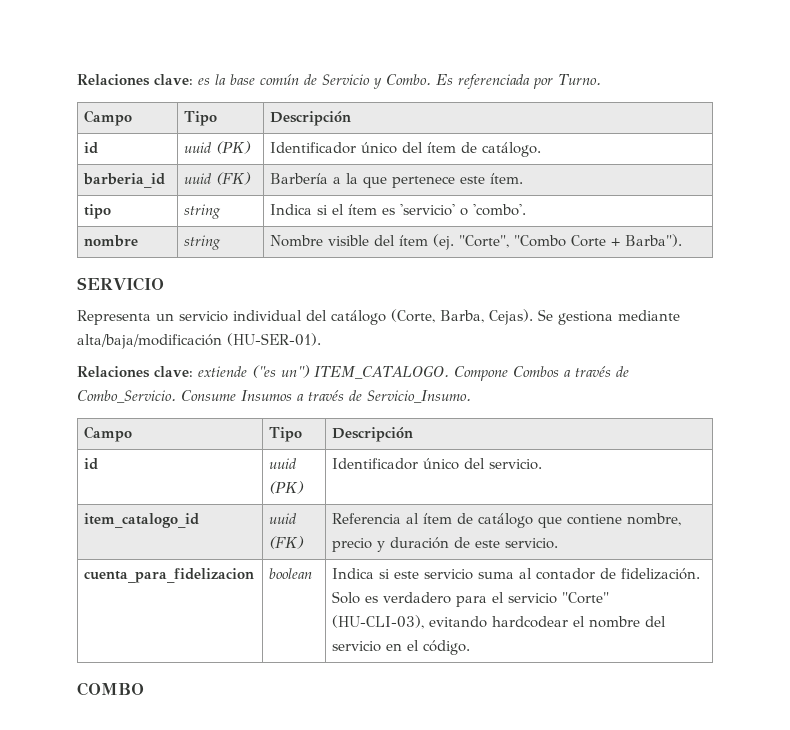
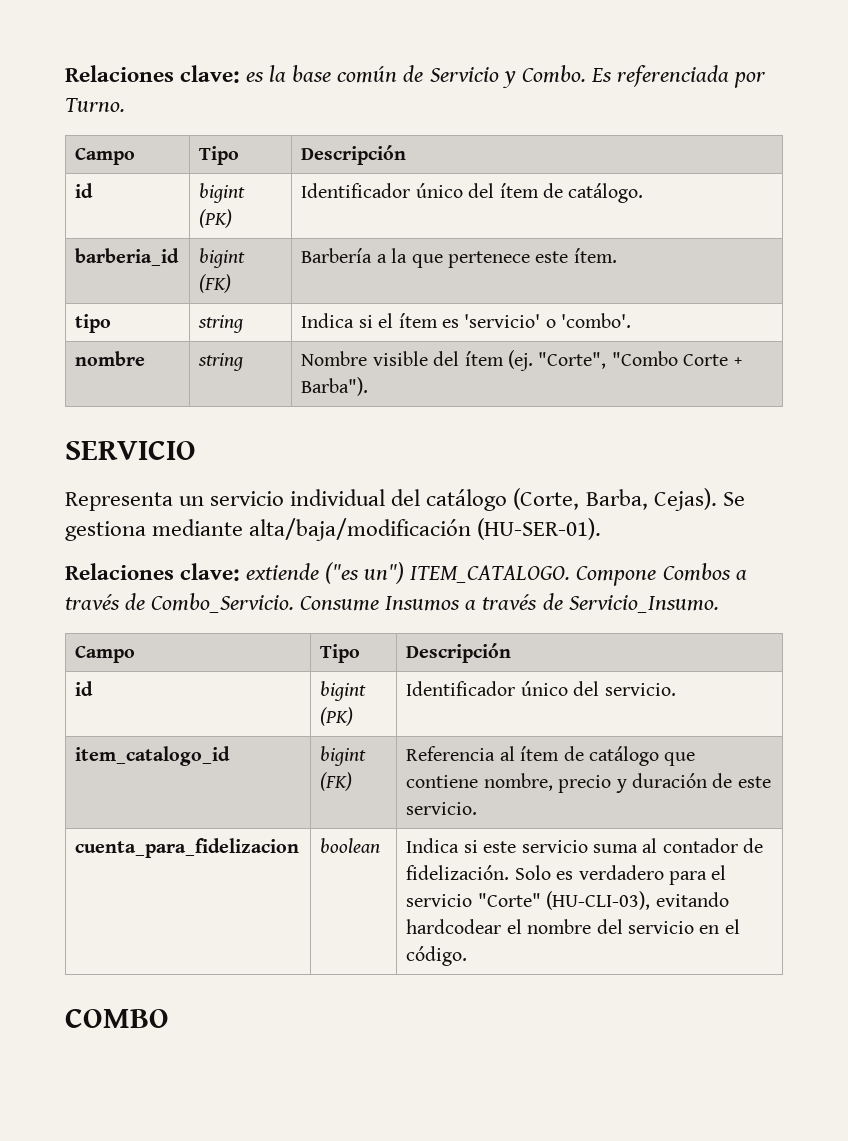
- id | uuid (PK) | Identificador único del ítem de catálogo.
+ id | bigint (PK) | Identificador único del ítem de catálogo.
- barberia_id | uuid (FK) | Barbería a la que pertenece este ítem.
+ barberia_id | bigint (FK) | Barbería a la que pertenece este ítem.
- id | uuid (PK) | Identificador único del servicio.
+ id | bigint (PK) | Identificador único del servicio.
- item_catalogo_id | uuid (FK) | Referencia al ítem de catálogo que contiene nombre, precio y duración de este servicio.
+ item_catalogo_id | bigint (FK) | Referencia al ítem de catálogo que contiene nombre, precio y duración de este servicio.

